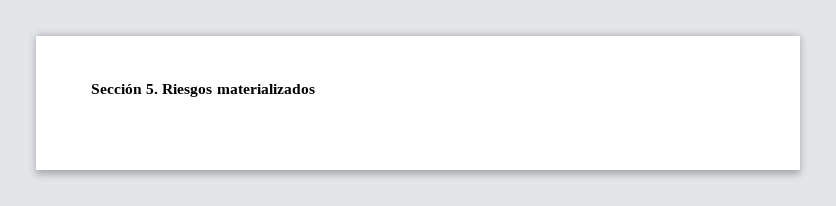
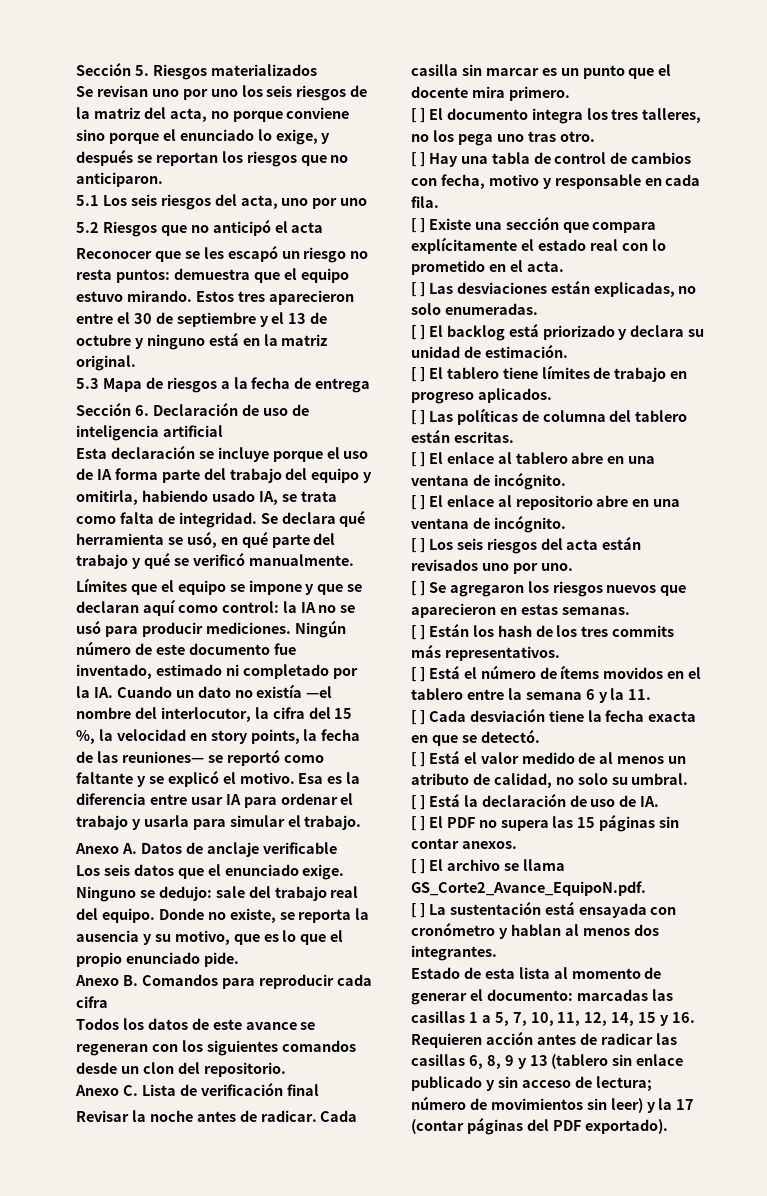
+ Se revisan uno por uno los seis riesgos de la matriz del acta, no porque conviene sino porque el enunciado lo exige, y después se reportan los riesgos que no anticiparon.
+ 5.1 Los seis riesgos del acta, uno por uno
+ 5.2 Riesgos que no anticipó el acta
+ Reconocer que se les escapó un riesgo no resta puntos: demuestra que el equipo estuvo mirando. Estos tres aparecieron entre el 30 de septiembre y el 13 de octubre y ninguno está en la matriz original.
+ 5.3 Mapa de riesgos a la fecha de entrega
+ Sección 6. Declaración de uso de inteligencia artificial
+ Esta declaración se incluye porque el uso de IA forma parte del trabajo del equipo y omitirla, habiendo usado IA, se trata como falta de integridad. Se declara qué herramienta se usó, en qué parte del trabajo y qué se verificó manualmente.
+ Límites que el equipo se impone y que se declaran aquí como control: la IA no se usó para producir mediciones. Ningún número de este documento fue inventado, estimado ni completado por la IA. Cuando un dato no existía —el nombre del interlocutor, la cifra del 15 %, la velocidad en story points, la fecha de las reuniones— se reportó como faltante y se explicó el motivo. Esa es la diferencia entre usar IA para ordenar el trabajo y usarla para simular el trabajo.
+ Anexo A. Datos de anclaje verificable
+ Los seis datos que el enunciado exige. Ninguno se dedujo: sale del trabajo real del equipo. Donde no existe, se reporta la ausencia y su motivo, que es lo que el propio enunciado pide.
+ Anexo B. Comandos para reproducir cada cifra
+ Todos los datos de este avance se regeneran con los siguientes comandos desde un clon del repositorio.
+ Anexo C. Lista de verificación final
+ Revisar la noche antes de radicar. Cada casilla sin marcar es un punto que el docente mira primero.
+ [ ] El documento integra los tres talleres, no los pega uno tras otro.
+ [ ] Hay una tabla de control de cambios con fecha, motivo y responsable en cada fila.
+ [ ] Existe una sección que compara explícitamente el estado real con lo prometido en el acta.
+ [ ] Las desviaciones están explicadas, no solo enumeradas.
+ [ ] El backlog está priorizado y declara su unidad de estimación.
+ [ ] El tablero tiene límites de trabajo en progreso aplicados.
+ [ ] Las políticas de columna del tablero están escritas.
+ [ ] El enlace al tablero abre en una ventana de incógnito.
+ [ ] El enlace al repositorio abre en una ventana de incógnito.
+ [ ] Los seis riesgos del acta están revisados uno por uno.
+ [ ] Se agregaron los riesgos nuevos que aparecieron en estas semanas.
+ [ ] Están los hash de los tres commits más representativos.
+ [ ] Está el número de ítems movidos en el tablero entre la semana 6 y la 11.
+ [ ] Cada desviación tiene la fecha exacta en que se detectó.
+ [ ] Está el valor medido de al menos un atributo de calidad, no solo su umbral.
+ [ ] Está la declaración de uso de IA.
+ [ ] El PDF no supera las 15 páginas sin contar anexos.
+ [ ] El archivo se llama GS_Corte2_Avance_EquipoN.pdf.
+ [ ] La sustentación está ensayada con cronómetro y hablan al menos dos integrantes.
+ Estado de esta lista al momento de generar el documento: marcadas las casillas 1 a 5, 7, 10, 11, 12, 14, 15 y 16. Requieren acción antes de radicar las casillas 6, 8, 9 y 13 (tablero sin enlace publicado y sin acceso de lectura; número de movimientos sin leer) y la 17 (contar páginas del PDF exportado).

